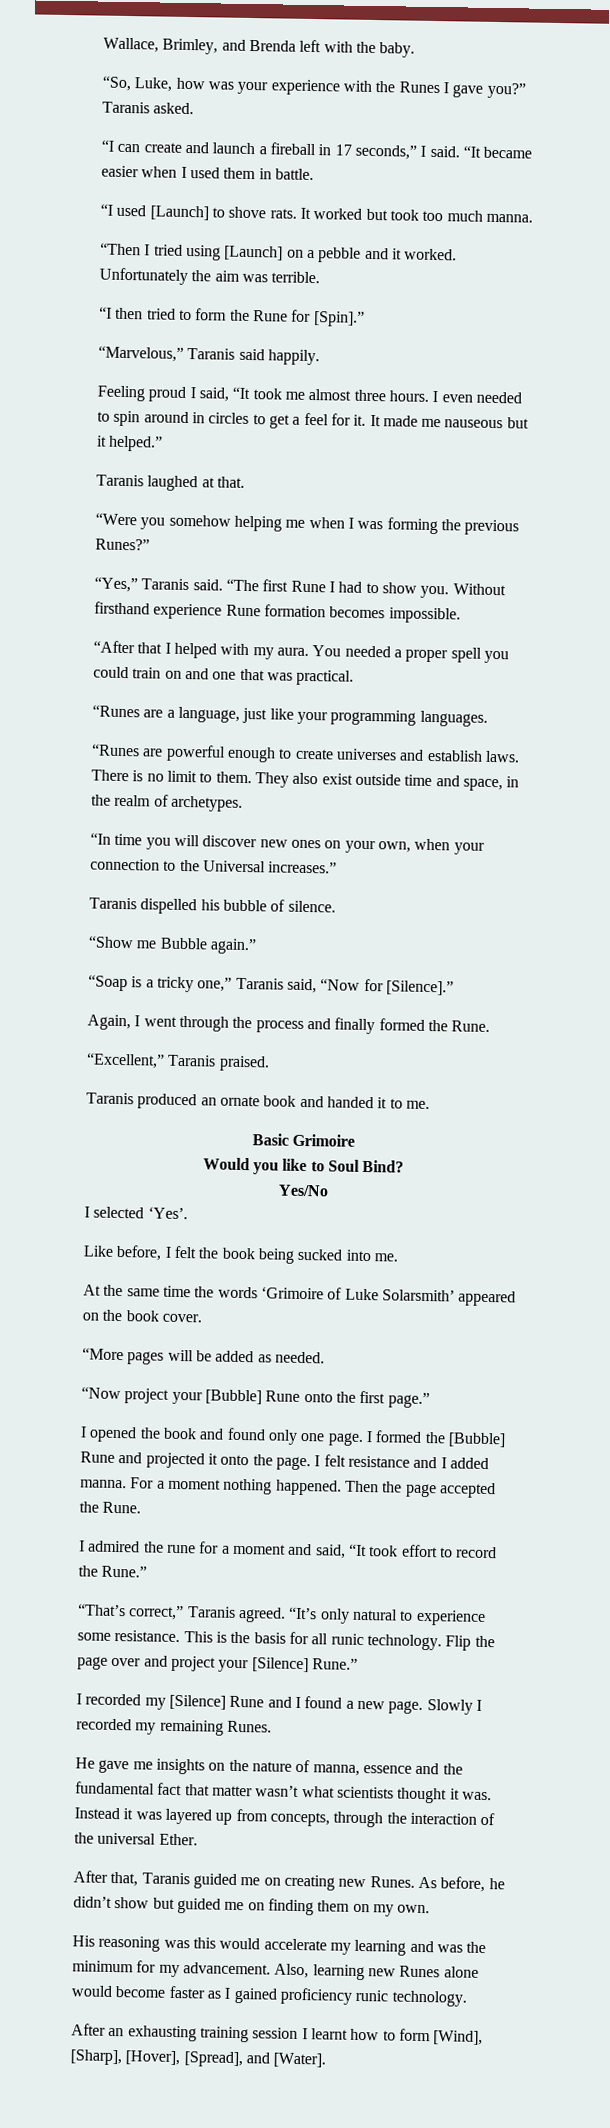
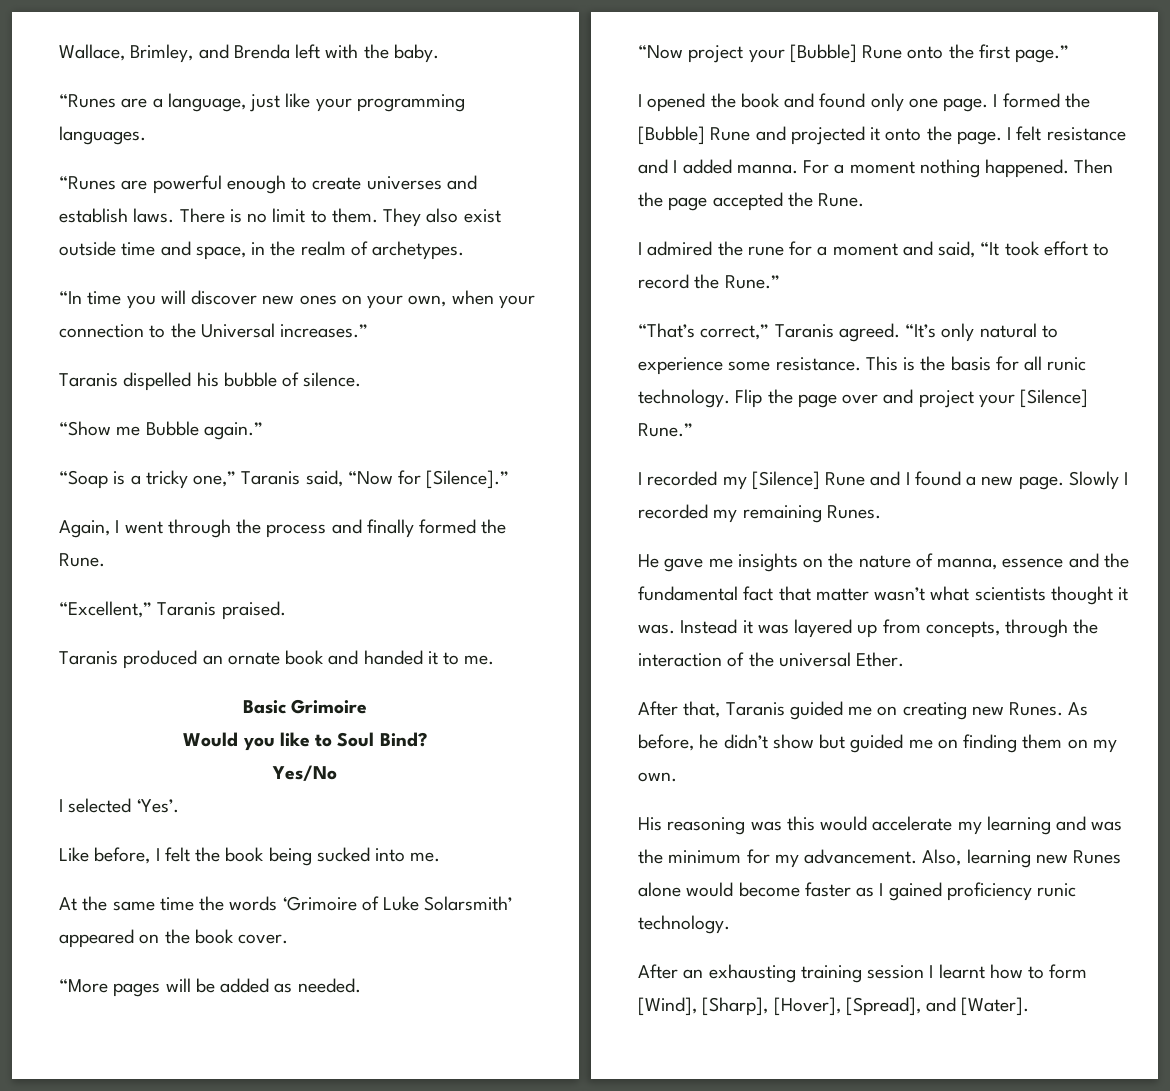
- “So, Luke, how was your experience with the Runes I gave you?” Taranis asked.
- “I can create and launch a fireball in 17 seconds,” I said. “It became easier when I used them in battle.
- “I used [Launch] to shove rats. It worked but took too much manna.
- “Then I tried using [Launch] on a pebble and it worked. Unfortunately the aim was terrible.
- “I then tried to form the Rune for [Spin].”
- “Marvelous,” Taranis said happily.
- Feeling proud I said, “It took me almost three hours. I even needed to spin around in circles to get a feel for it. It made me nauseous but it helped.”
- Taranis laughed at that.
- “Were you somehow helping me when I was forming the previous Runes?”
- “Yes,” Taranis said. “The first Rune I had to show you. Without firsthand experience Rune formation becomes impossible.
- “After that I helped with my aura. You needed a proper spell you could train on and one that was practical.

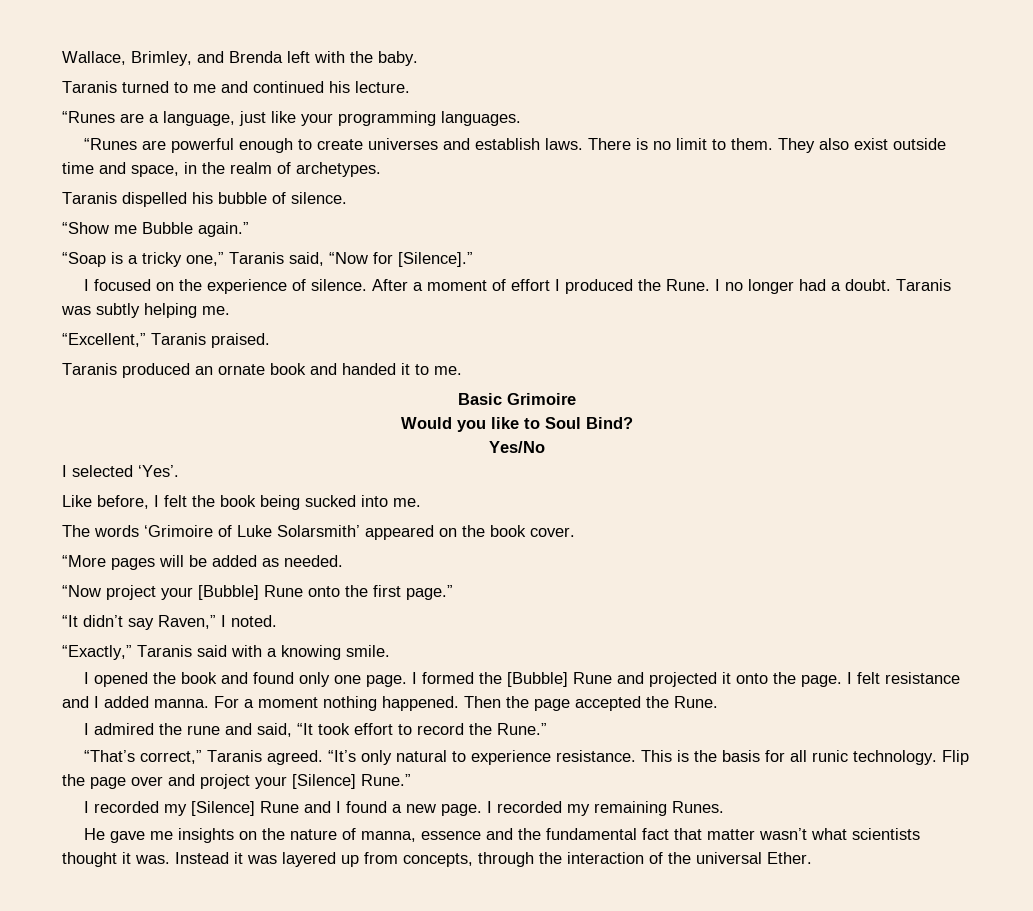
+ Taranis turned to me and continued his lecture.
- “In time you will discover new ones on your own, when your connection to the Universal increases.”
- Again, I went through the process and finally formed the Rune.
+ I focused on the experience of silence. After a moment of effort I produced the Rune. I no longer had a doubt. Taranis was subtly helping me.
- At the same time the words ‘Grimoire of Luke Solarsmith’ appeared on the book cover.
+ The words ‘Grimoire of Luke Solarsmith’ appeared on the book cover.
+ “It didn’t say Raven,” I noted.
+ “Exactly,” Taranis said with a knowing smile.
- I admired the rune for a moment and said, “It took effort to record the Rune.”
+ I admired the rune and said, “It took effort to record the Rune.”
- “It’s only natural to experience some resistance.
+ “It’s only natural to experience resistance.
- Slowly I recorded my remaining Runes.
+ I recorded my remaining Runes.
- After that, Taranis guided me on creating new Runes. As before, he didn’t show but guided me on finding them on my own.
- His reasoning was this would accelerate my learning and was the minimum for my advancement. Also, learning new Runes alone would become faster as I gained proficiency runic technology.
- After an exhausting training session I learnt how to form [Wind], [Sharp], [Hover], [Spread], and [Water].

